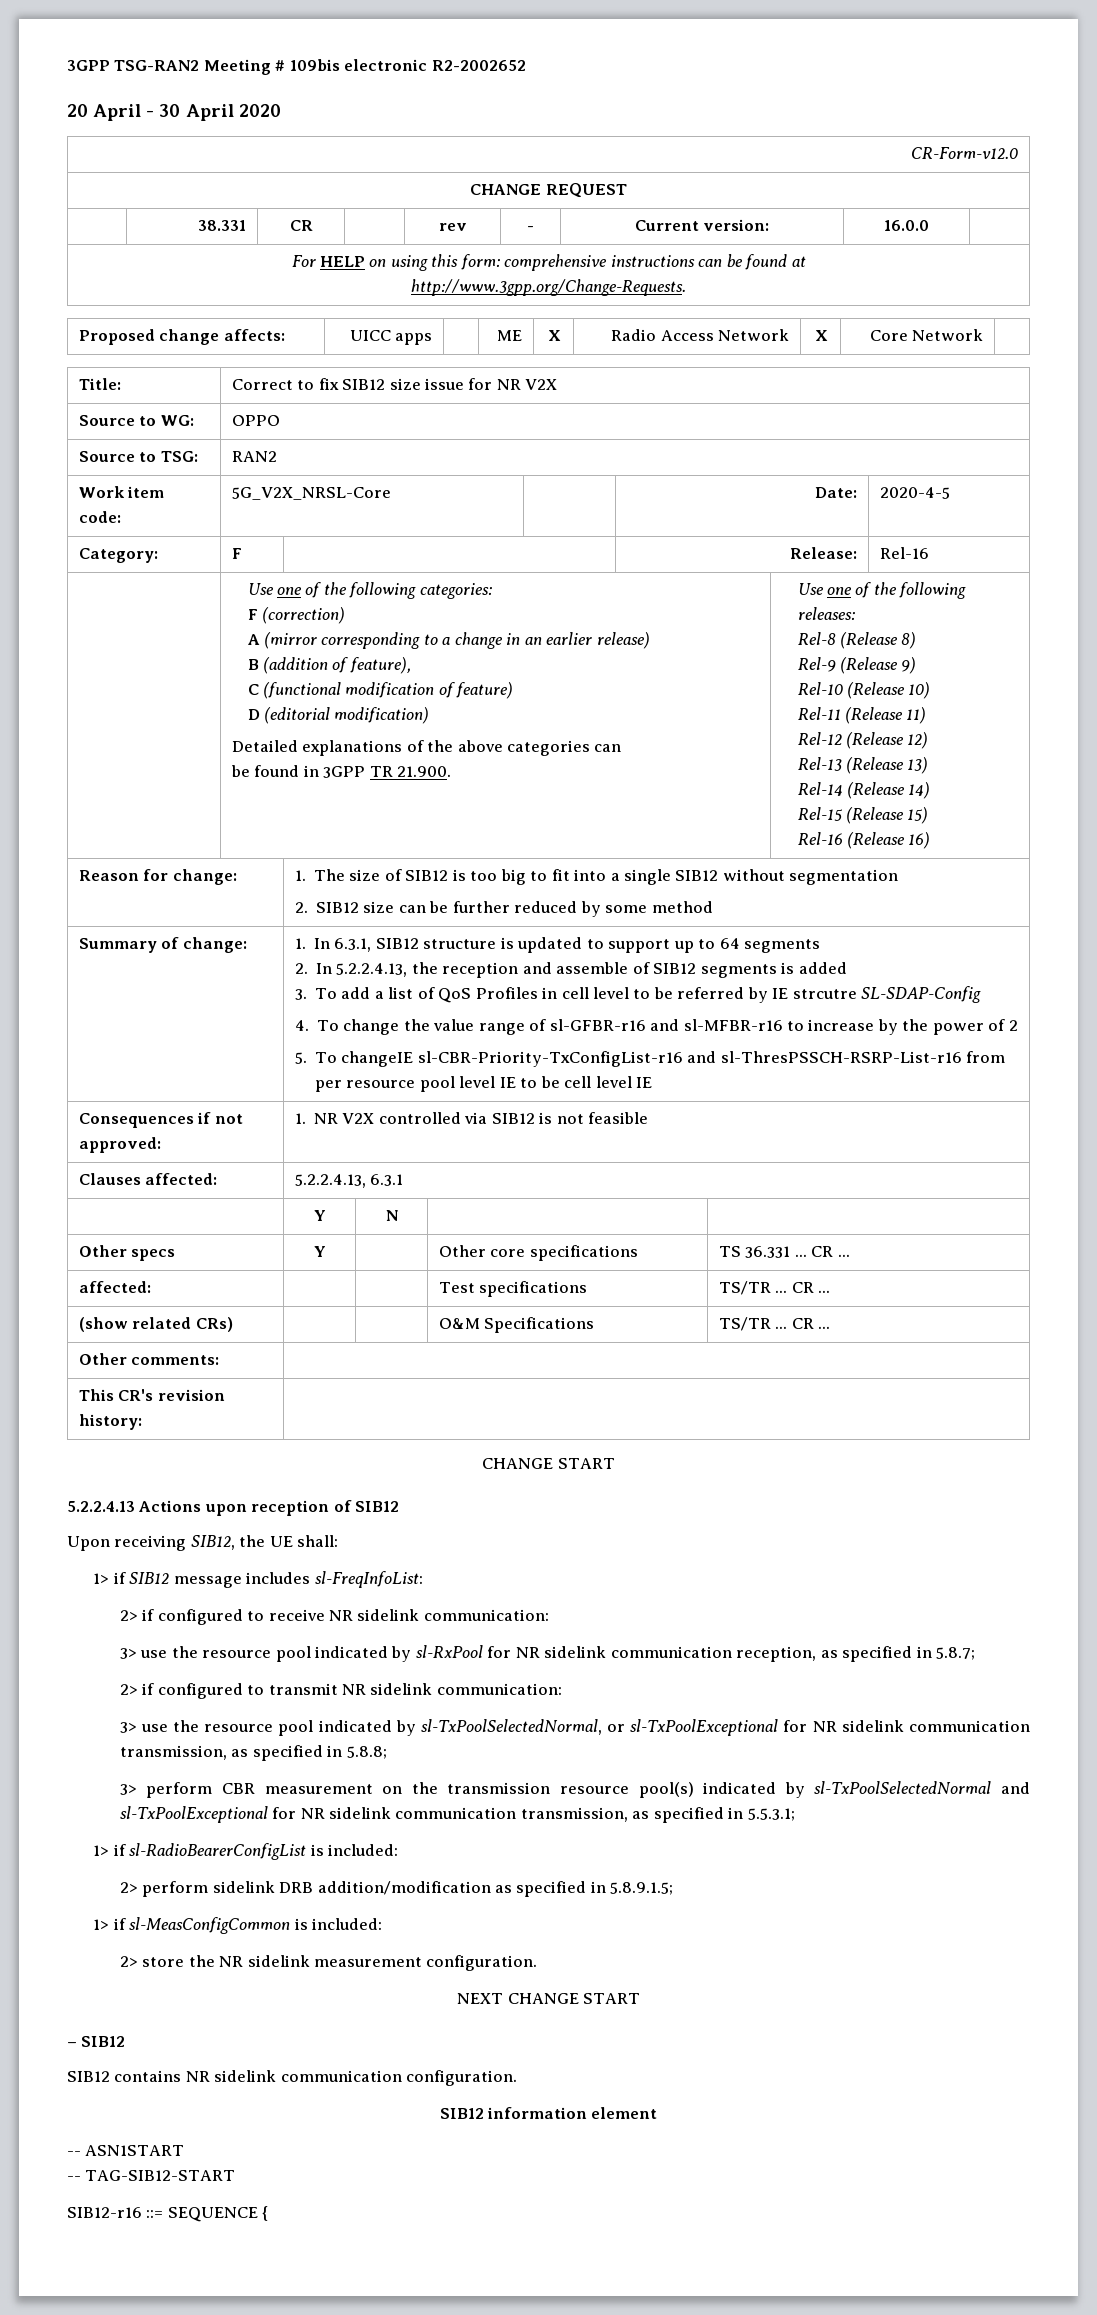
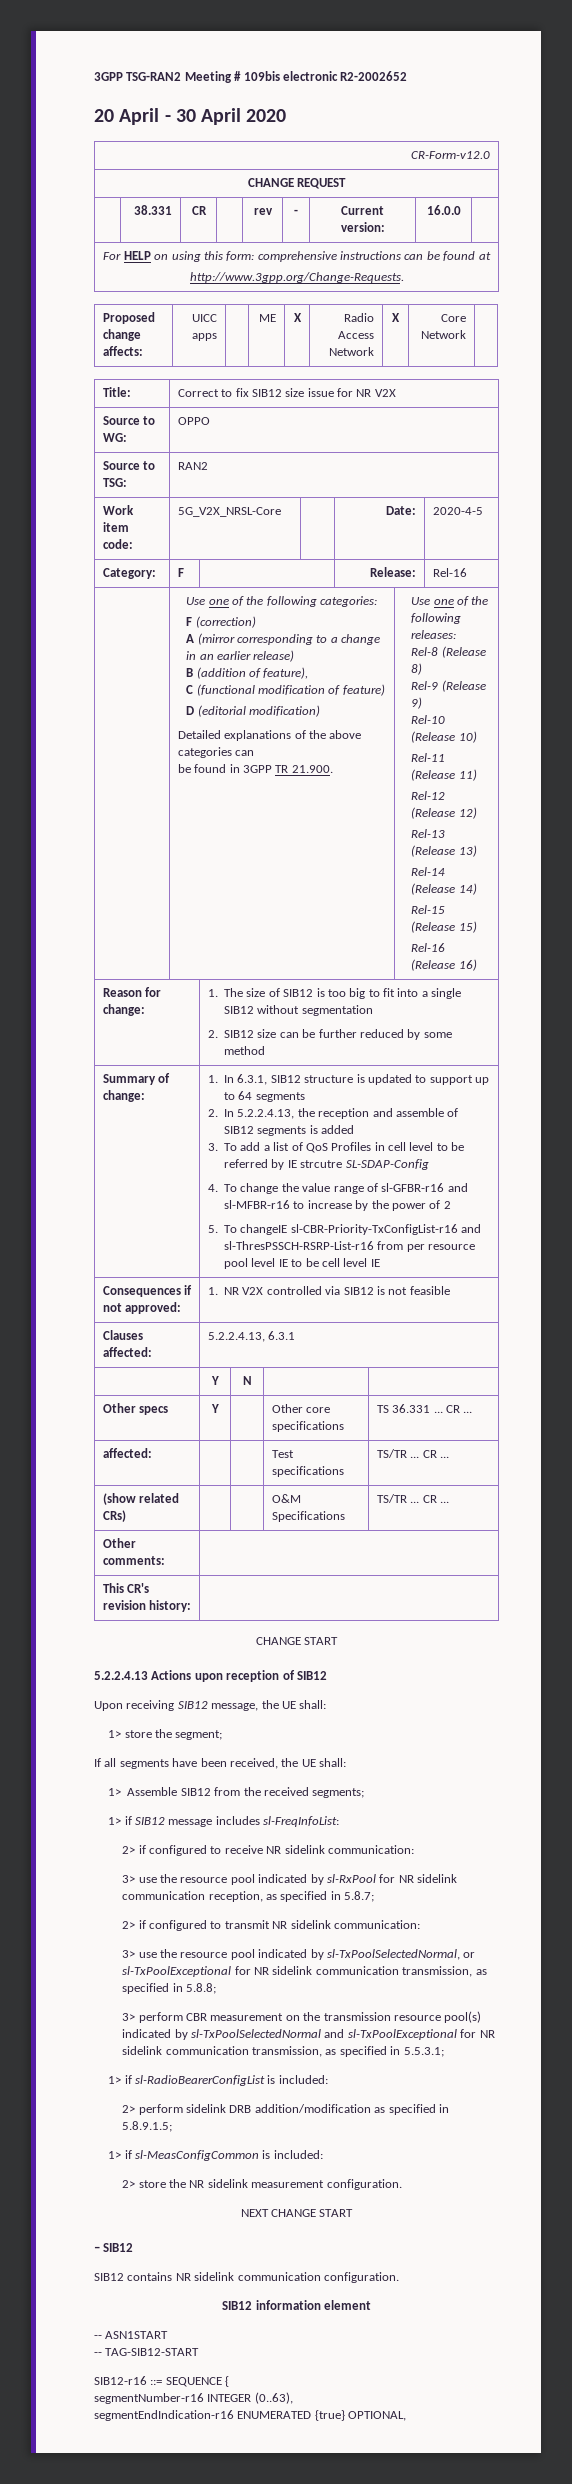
- Upon receiving SIB12, the UE shall:
+ Upon receiving SIB12 message, the UE shall:
+ 1> store the segment;
+ If all segments have been received, the UE shall:
+ 1> Assemble SIB12 from the received segments;
+ segmentNumber-r16 INTEGER (0..63),
+ segmentEndIndication-r16 ENUMERATED {true} OPTIONAL,

